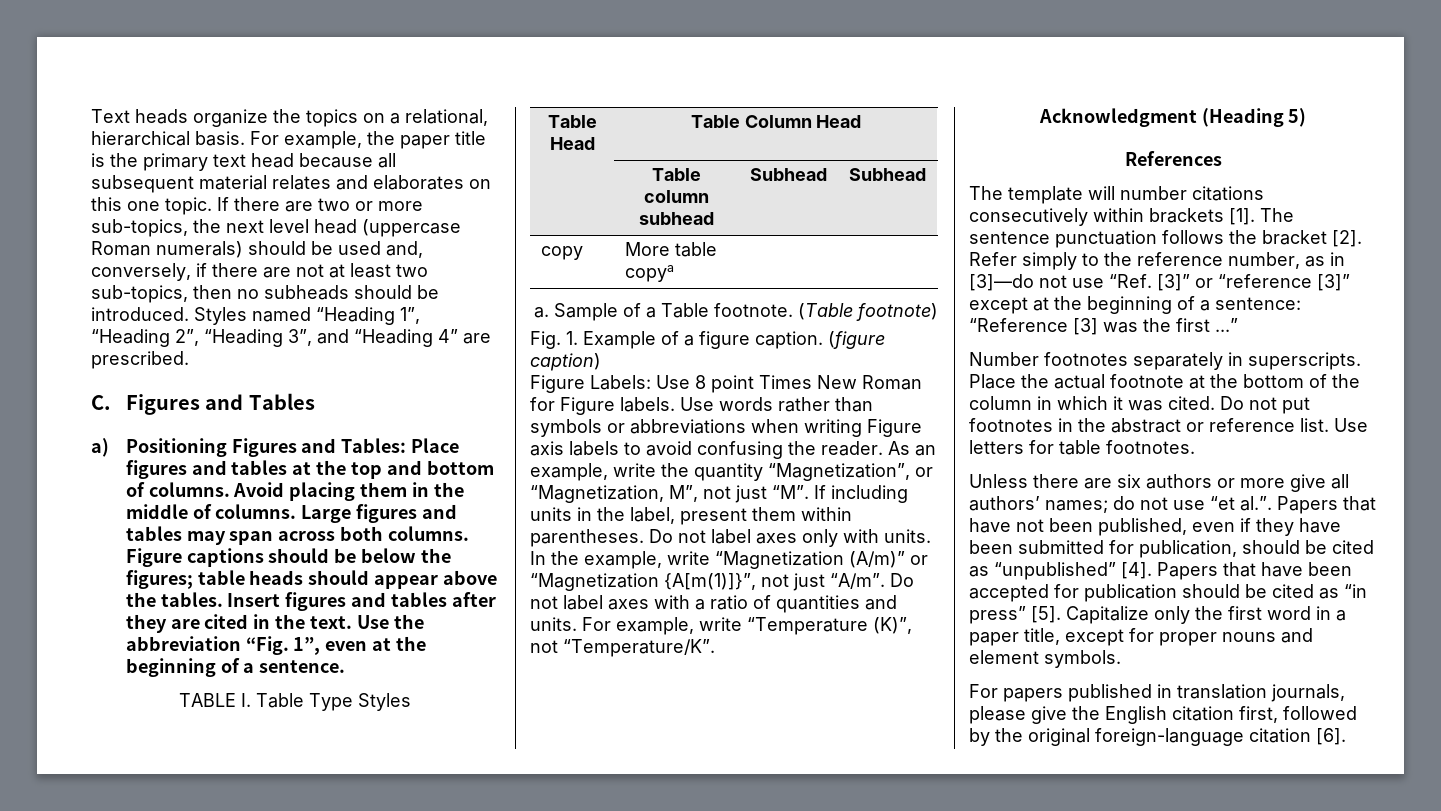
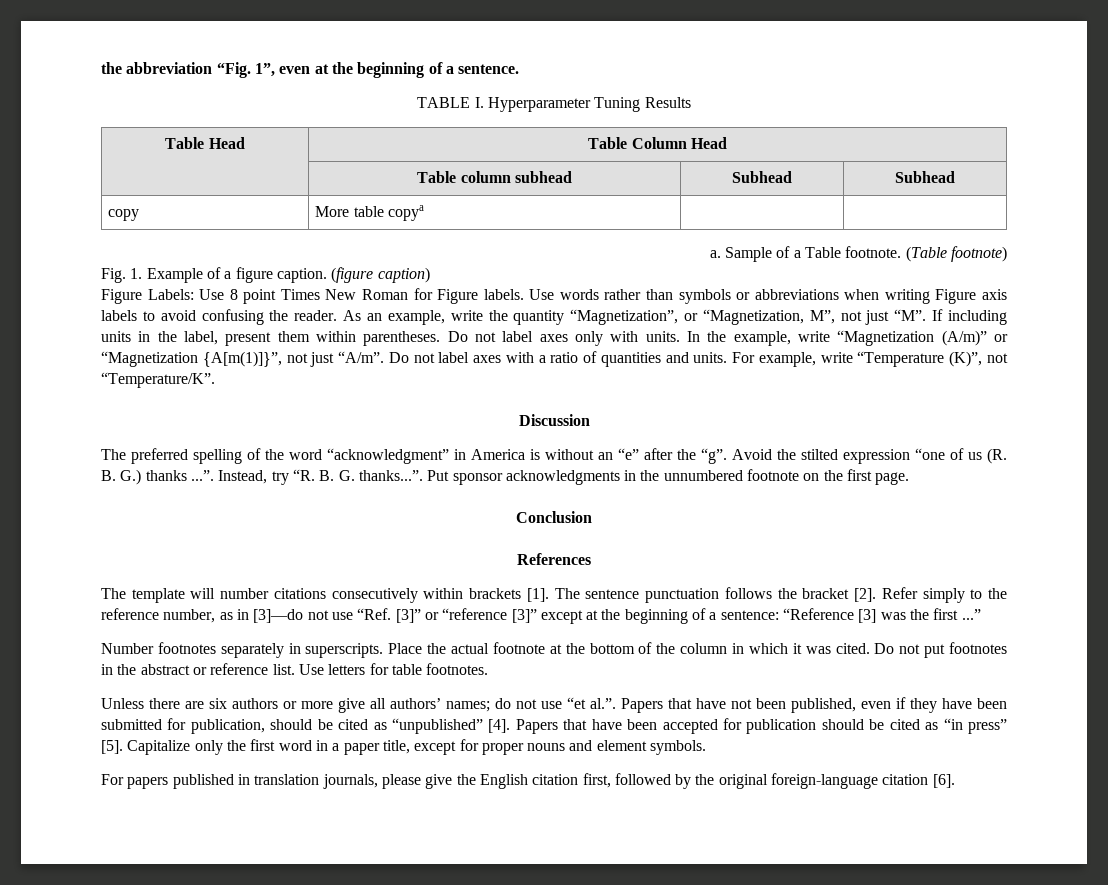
- Text heads organize the topics on a relational, hierarchical basis. For example, the paper title is the primary text head because all subsequent material relates and elaborates on this one topic. If there are two or more sub-topics, the next level head (uppercase Roman numerals) should be used and, conversely, if there are not at least two sub-topics, then no subheads should be introduced. Styles named “Heading 1”, “Heading 2”, “Heading 3”, and “Heading 4” are prescribed.
- C. Figures and Tables
- a) Positioning Figures and Tables: Place figures and tables at the top and bottom of columns. Avoid placing them in the middle of columns. Large figures and tables may span across both columns. Figure captions should be below the figures; table heads should appear above the tables. Insert figures and tables after they are cited in the text. Use the abbreviation “Fig. 1”, even at the beginning of a sentence.
+ the abbreviation “Fig. 1”, even at the beginning of a sentence.
- TABLE I. Table Type Styles
+ TABLE I. Hyperparameter Tuning Results
- Acknowledgment (Heading 5)
+ Discussion
+ The preferred spelling of the word “acknowledgment” in America is without an “e” after the “g”. Avoid the stilted expression “one of us (R. B. G.) thanks ...”. Instead, try “R. B. G. thanks...”. Put sponsor acknowledgments in the unnumbered footnote on the first page.
+ Conclusion

